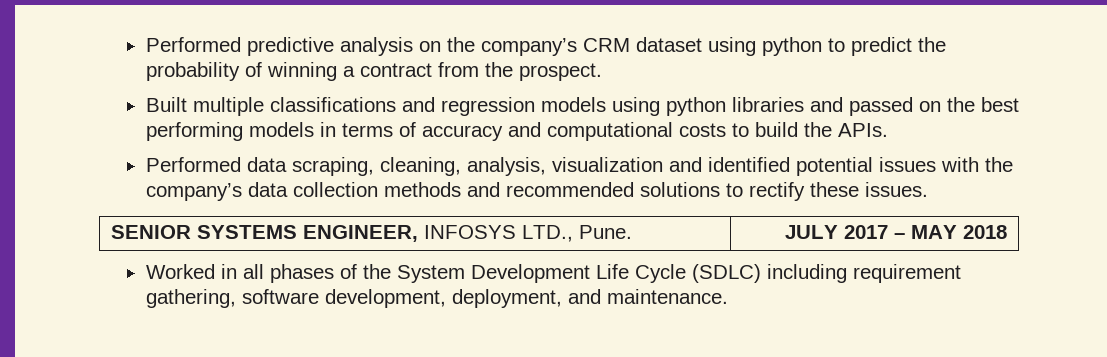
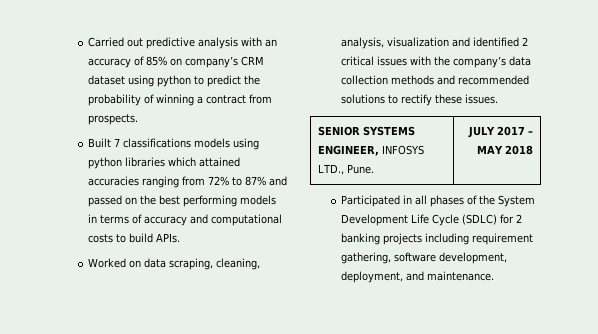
- Performed predictive analysis on the company’s CRM dataset using python to predict the probability of winning a contract from the prospect.
+ Carried out predictive analysis with an accuracy of 85% on company’s CRM dataset using python to predict the probability of winning a contract from prospects.
- Built multiple classifications and regression models using python libraries and passed on the best performing models in terms of accuracy and computational costs to build the APIs.
+ Built 7 classifications models using python libraries which attained accuracies ranging from 72% to 87% and passed on the best performing models in terms of accuracy and computational costs to build APIs.
- Performed data scraping, cleaning, analysis, visualization and identified potential issues with the company’s data collection methods and recommended solutions to rectify these issues.
+ Worked on data scraping, cleaning, analysis, visualization and identified 2 critical issues with the company’s data collection methods and recommended solutions to rectify these issues.
- Worked in all phases of the System Development Life Cycle (SDLC) including requirement gathering, software development, deployment, and maintenance.
+ Participated in all phases of the System Development Life Cycle (SDLC) for 2 banking projects including requirement gathering, software development, deployment, and maintenance.

